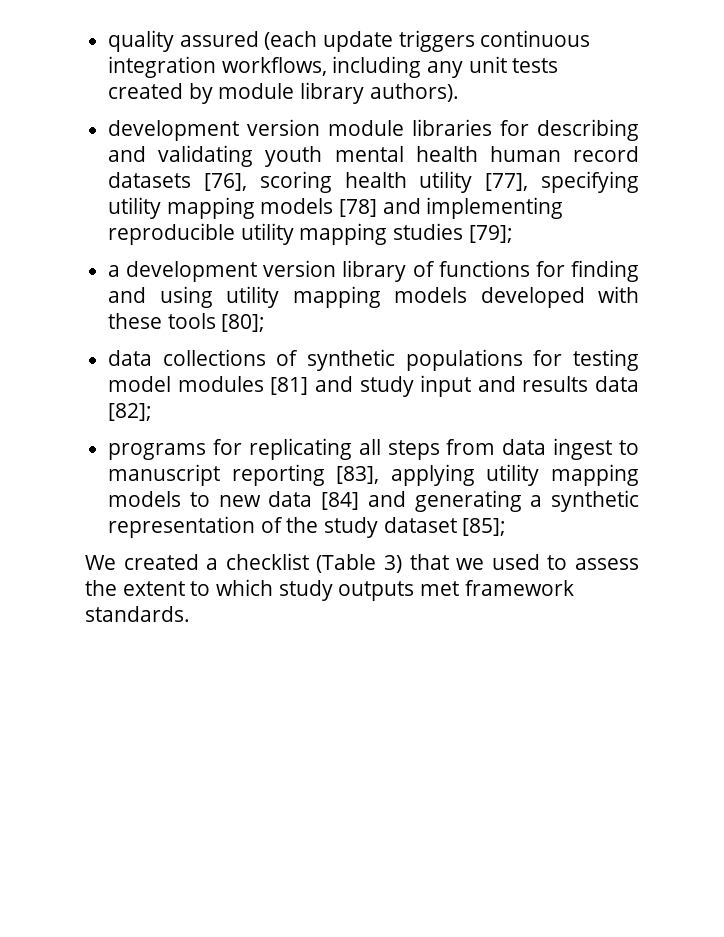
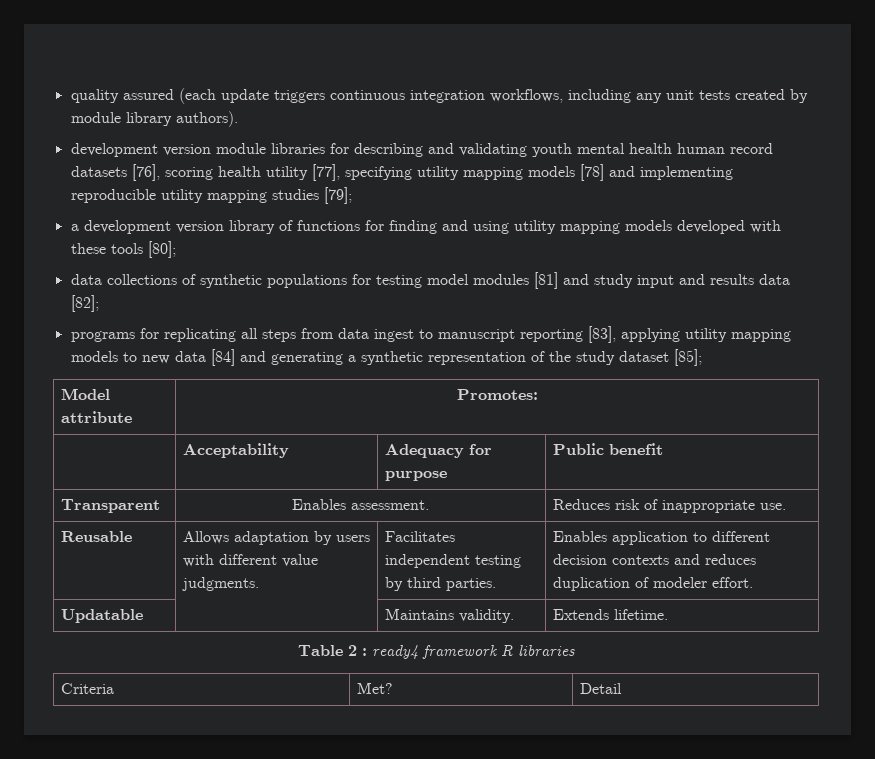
- We created a checklist (Table 3) that we used to assess the extent to which study outputs met framework standards.
+ Model attribute | Promotes:
+ | Acceptability | Adequacy for purpose | Public benefit
+ Transparent | Enables assessment. | Reduces risk of inappropriate use.
+ Reusable | Allows adaptation by users with different value judgments. | Facilitates independent testing by third parties. | Enables application to different decision contexts and reduces duplication of modeler effort.
+ Updatable | | Maintains validity. | Extends lifetime.
+ Table 2 : ready4 framework R libraries
+ Criteria | Met? | Detail

